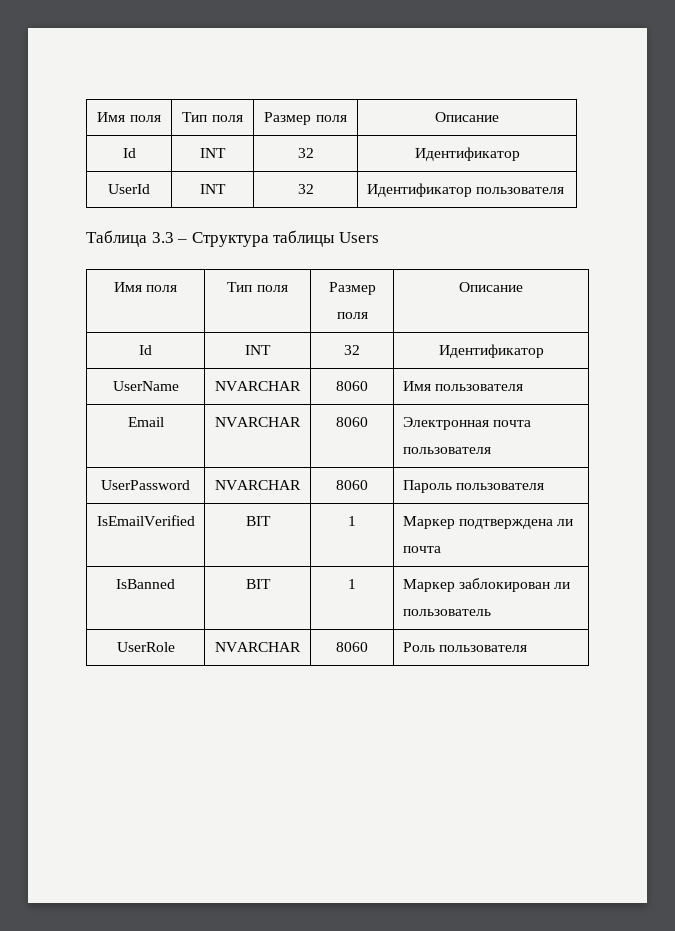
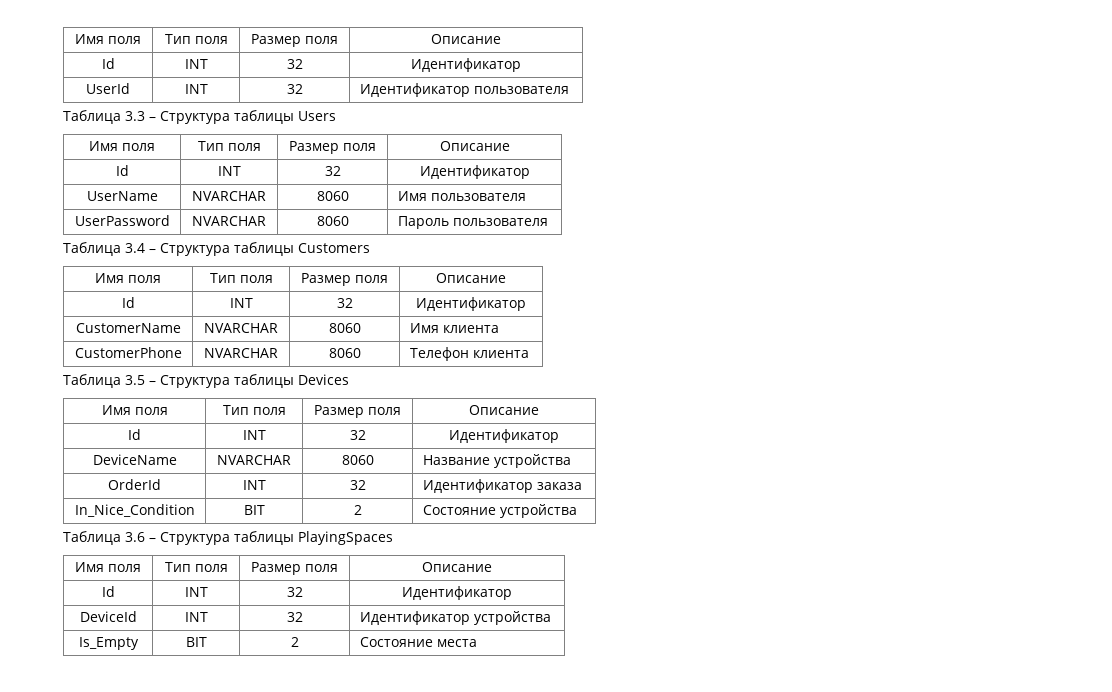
- Email | NVARCHAR | 8060 | Электронная почта пользователя
- IsEmailVerified | BIT | 1 | Маркер подтверждена ли почта
- IsBanned | BIT | 1 | Маркер заблокирован ли пользователь
- UserRole | NVARCHAR | 8060 | Роль пользователя
+ Таблица 3.4 – Структура таблицы Customers
+ Имя поля | Тип поля | Размер поля | Описание
+ Id | INT | 32 | Идентификатор
+ CustomerName | NVARCHAR | 8060 | Имя клиента
+ CustomerPhone | NVARCHAR | 8060 | Телефон клиента
+ Таблица 3.5 – Структура таблицы Devices
+ Имя поля | Тип поля | Размер поля | Описание
+ Id | INT | 32 | Идентификатор
+ DeviceName | NVARCHAR | 8060 | Название устройства
+ OrderId | INT | 32 | Идентификатор заказа
+ In_Nice_Condition | BIT | 2 | Состояние устройства
+ Таблица 3.6 – Структура таблицы PlayingSpaces
+ Имя поля | Тип поля | Размер поля | Описание
+ Id | INT | 32 | Идентификатор
+ DeviceId | INT | 32 | Идентификатор устройства
+ Is_Empty | BIT | 2 | Состояние места

